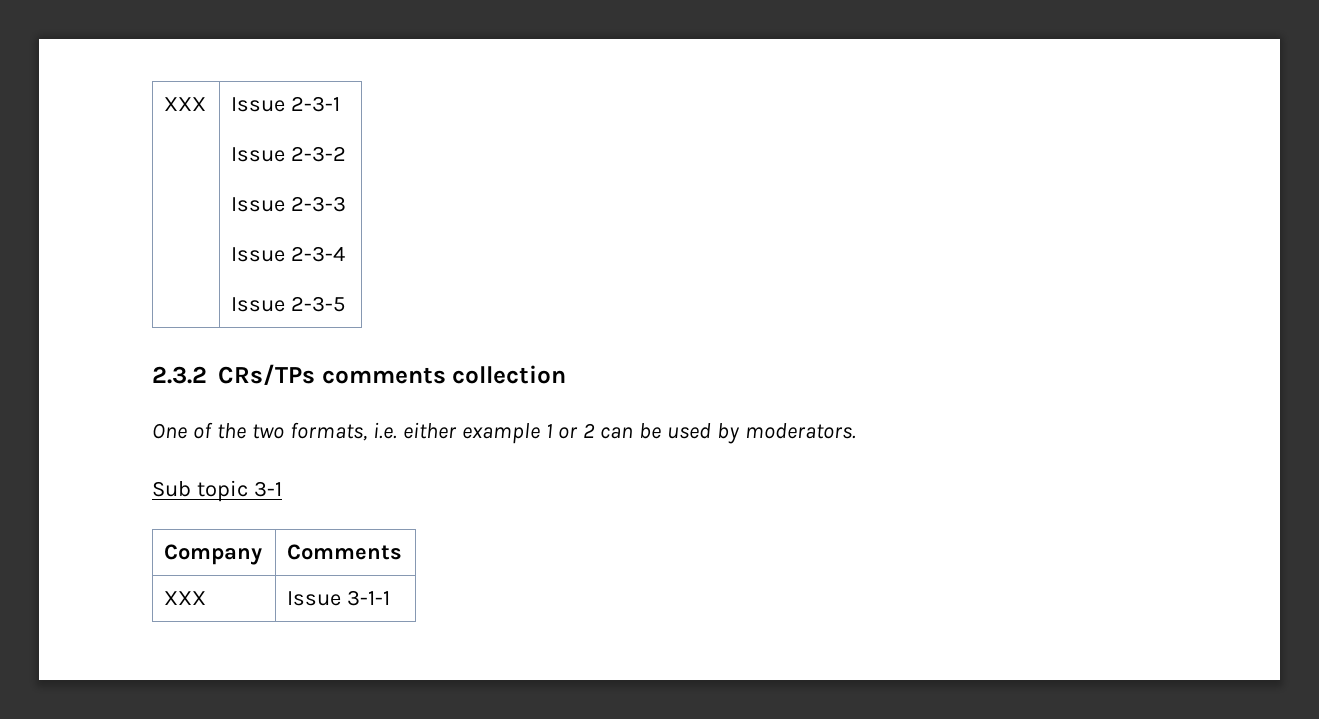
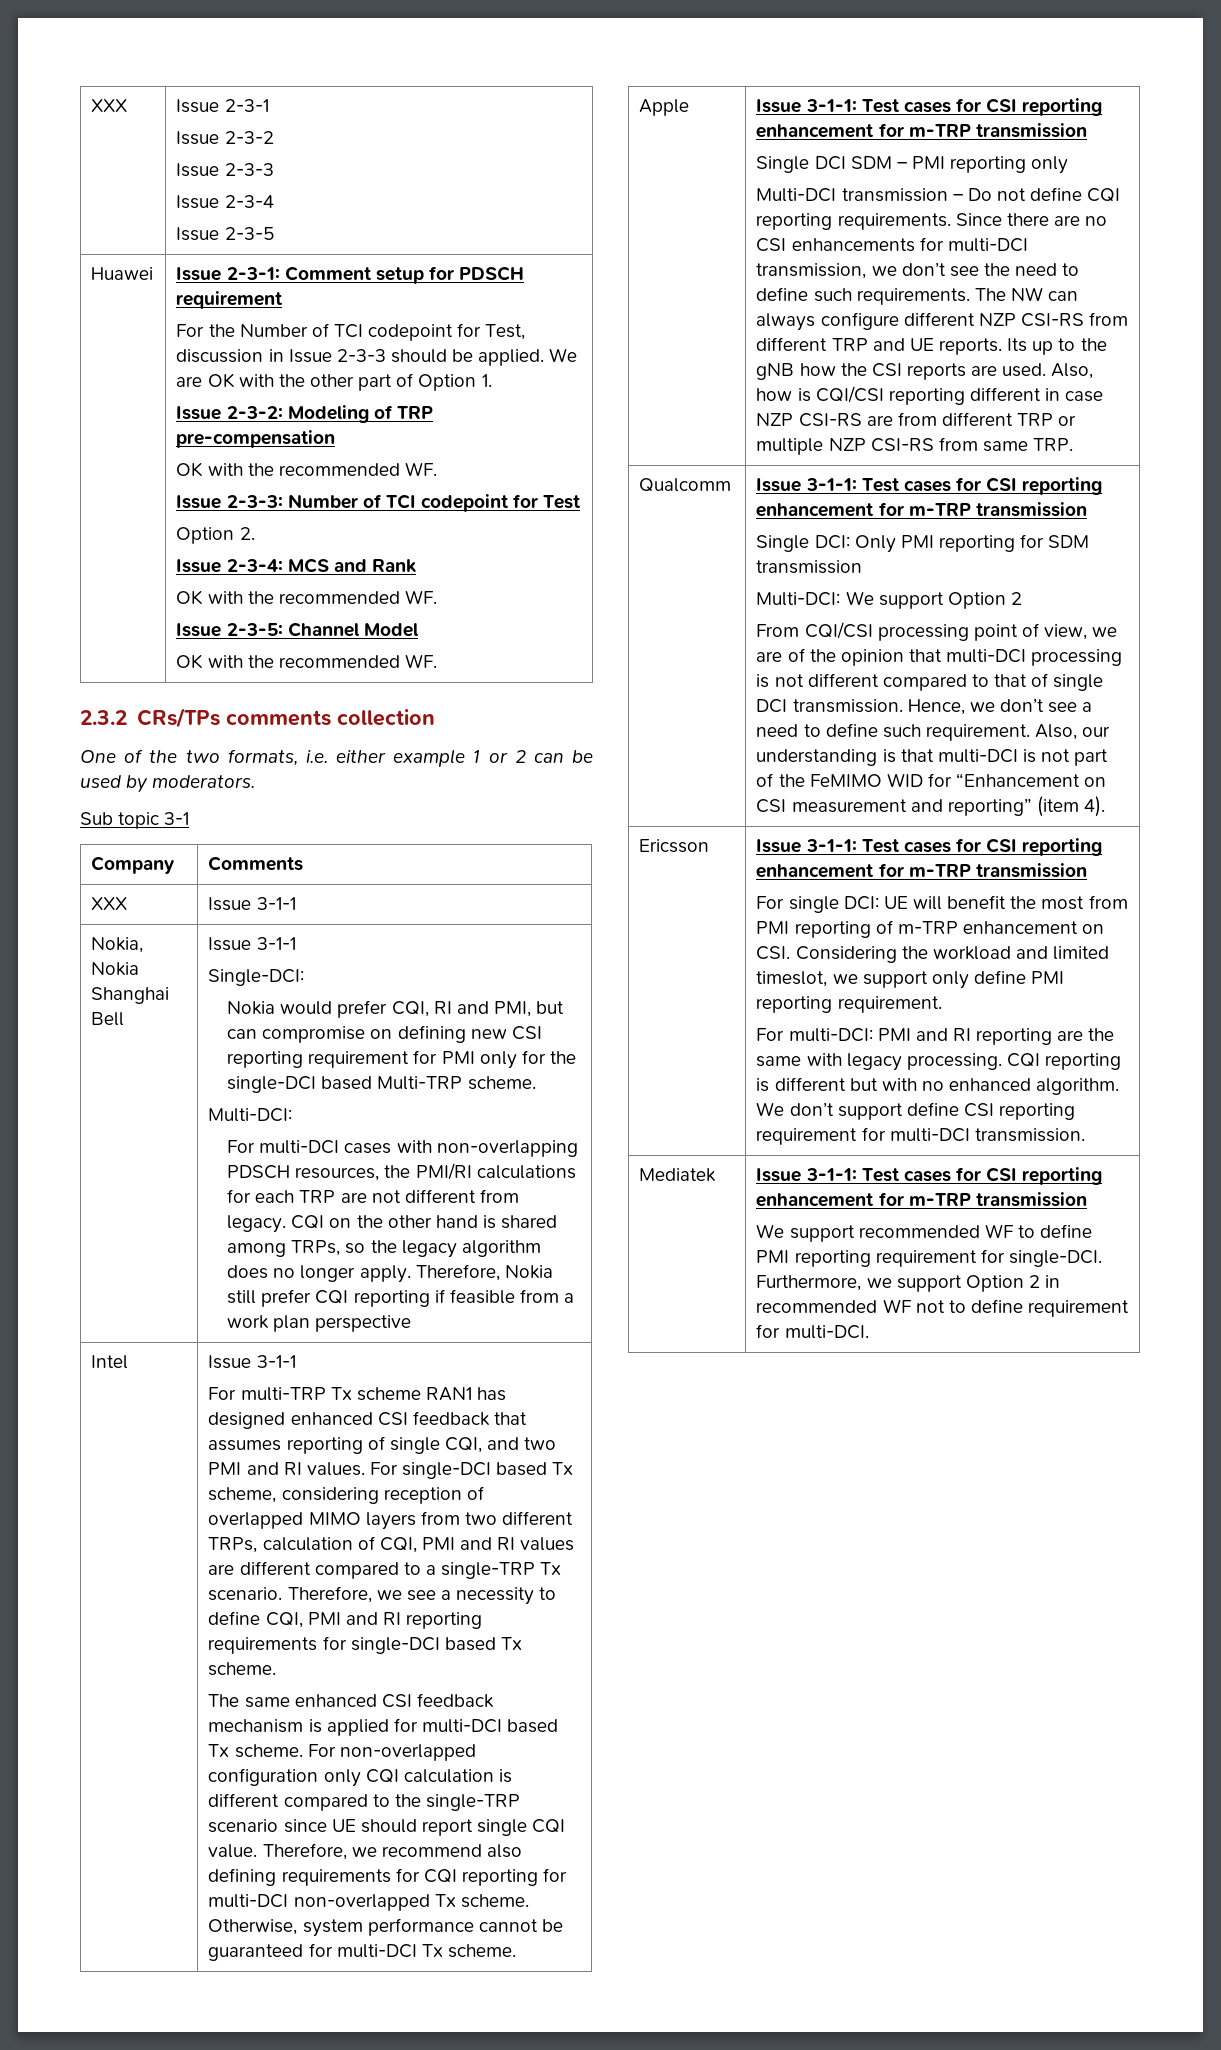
+ Huawei | Issue 2-3-1: Comment setup for PDSCH requirement
+ For the Number of TCI codepoint for Test, discussion in Issue 2-3-3 should be applied. We are OK with the other part of Option 1.
+ Issue 2-3-2: Modeling of TRP pre-compensation
+ OK with the recommended WF.
+ Issue 2-3-3: Number of TCI codepoint for Test
+ Option 2.
+ Issue 2-3-4: MCS and Rank
+ OK with the recommended WF.
+ Issue 2-3-5: Channel Model
+ OK with the recommended WF.
+ Nokia, Nokia Shanghai Bell | Issue 3-1-1
+ Single-DCI:
+ Nokia would prefer CQI, RI and PMI, but can compromise on defining new CSI reporting requirement for PMI only for the single-DCI based Multi-TRP scheme.
+ Multi-DCI:
+ For multi-DCI cases with non-overlapping PDSCH resources, the PMI/RI calculations for each TRP are not different from legacy. CQI on the other hand is shared among TRPs, so the legacy algorithm does no longer apply. Therefore, Nokia still prefer CQI reporting if feasible from a work plan perspective
+ Intel | Issue 3-1-1
+ For multi-TRP Tx scheme RAN1 has designed enhanced CSI feedback that assumes reporting of single CQI, and two PMI and RI values. For single-DCI based Tx scheme, considering reception of overlapped MIMO layers from two different TRPs, calculation of CQI, PMI and RI values are different compared to a single-TRP Tx scenario. Therefore, we see a necessity to define CQI, PMI and RI reporting requirements for single-DCI based Tx scheme.
+ The same enhanced CSI feedback mechanism is applied for multi-DCI based Tx scheme. For non-overlapped configuration only CQI calculation is different compared to the single-TRP scenario since UE should report single CQI value. Therefore, we recommend also defining requirements for CQI reporting for multi-DCI non-overlapped Tx scheme. Otherwise, system performance cannot be guaranteed for multi-DCI Tx scheme.
+ Apple | Issue 3-1-1: Test cases for CSI reporting enhancement for m-TRP transmission
+ Single DCI SDM – PMI reporting only
+ Multi-DCI transmission – Do not define CQI reporting requirements. Since there are no CSI enhancements for multi-DCI transmission, we don’t see the need to define such requirements. The NW can always configure different NZP CSI-RS from different TRP and UE reports. Its up to the gNB how the CSI reports are used. Also, how is CQI/CSI reporting different in case NZP CSI-RS are from different TRP or multiple NZP CSI-RS from same TRP.
+ Qualcomm | Issue 3-1-1: Test cases for CSI reporting enhancement for m-TRP transmission
+ Single DCI: Only PMI reporting for SDM transmission
+ Multi-DCI: We support Option 2
+ From CQI/CSI processing point of view, we are of the opinion that multi-DCI processing is not different compared to that of single DCI transmission. Hence, we don’t see a need to define such requirement. Also, our understanding is that multi-DCI is not part of the FeMIMO WID for “Enhancement on CSI measurement and reporting” (item 4).
+ Ericsson | Issue 3-1-1: Test cases for CSI reporting enhancement for m-TRP transmission
+ For single DCI: UE will benefit the most from PMI reporting of m-TRP enhancement on CSI. Considering the workload and limited timeslot, we support only define PMI reporting requirement.
+ For multi-DCI: PMI and RI reporting are the same with legacy processing. CQI reporting is different but with no enhanced algorithm. We don’t support define CSI reporting requirement for multi-DCI transmission.
+ Mediatek | Issue 3-1-1: Test cases for CSI reporting enhancement for m-TRP transmission
+ We support recommended WF to define PMI reporting requirement for single-DCI. Furthermore, we support Option 2 in recommended WF not to define requirement for multi-DCI.

